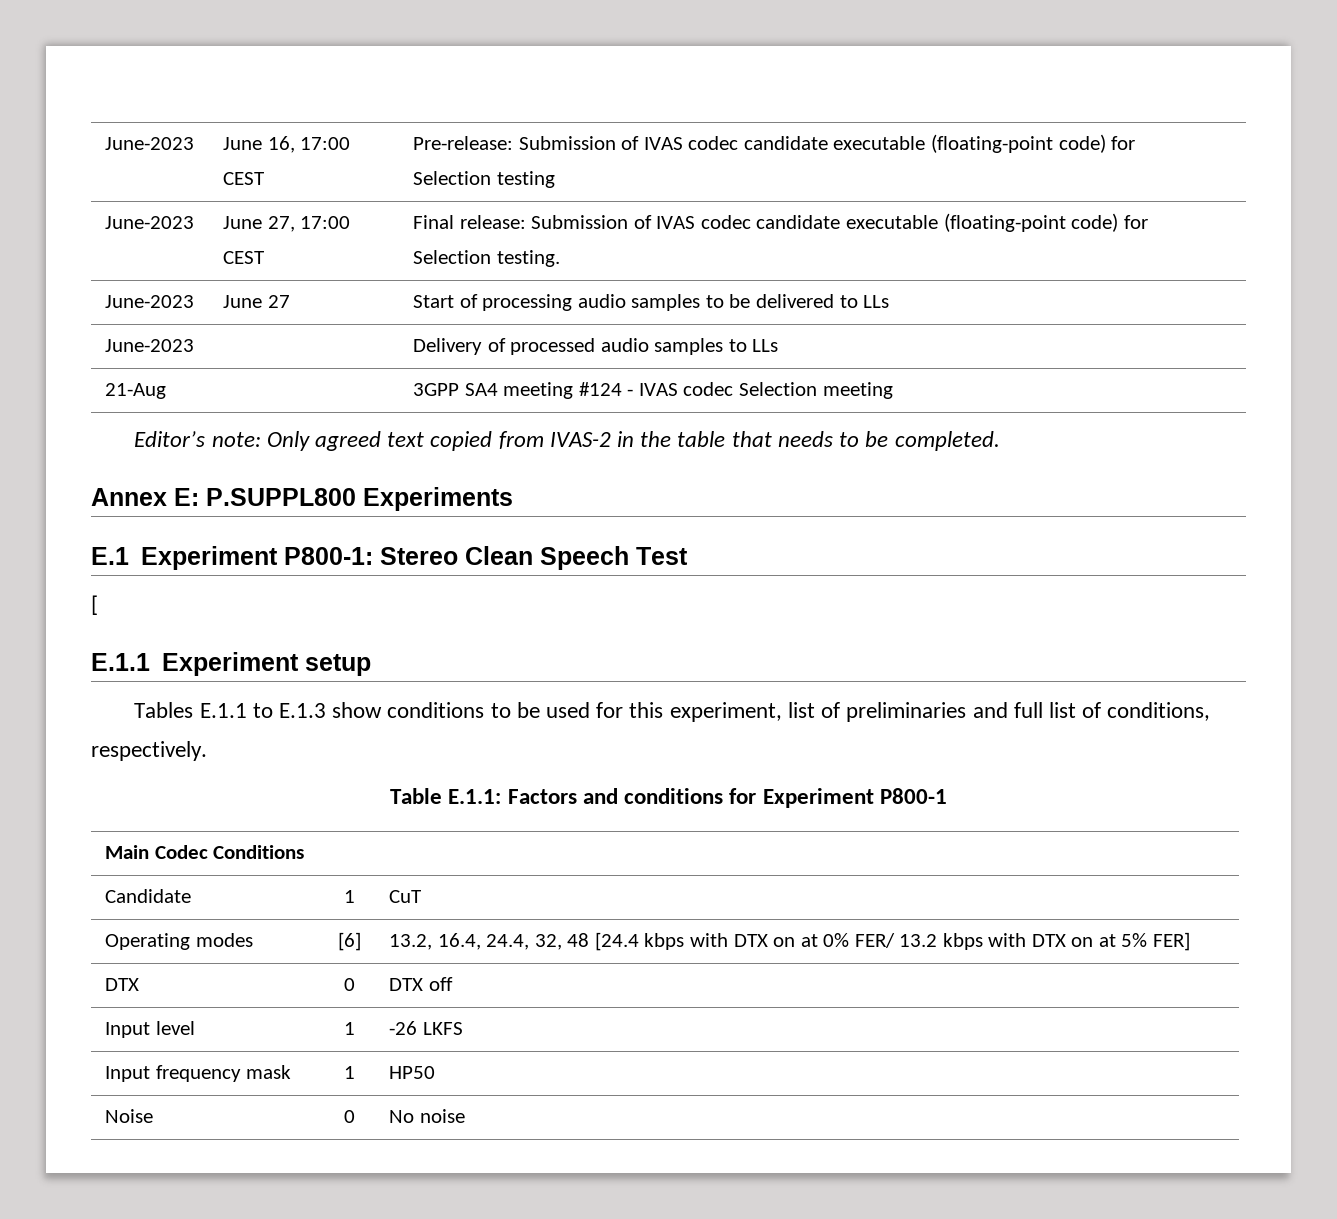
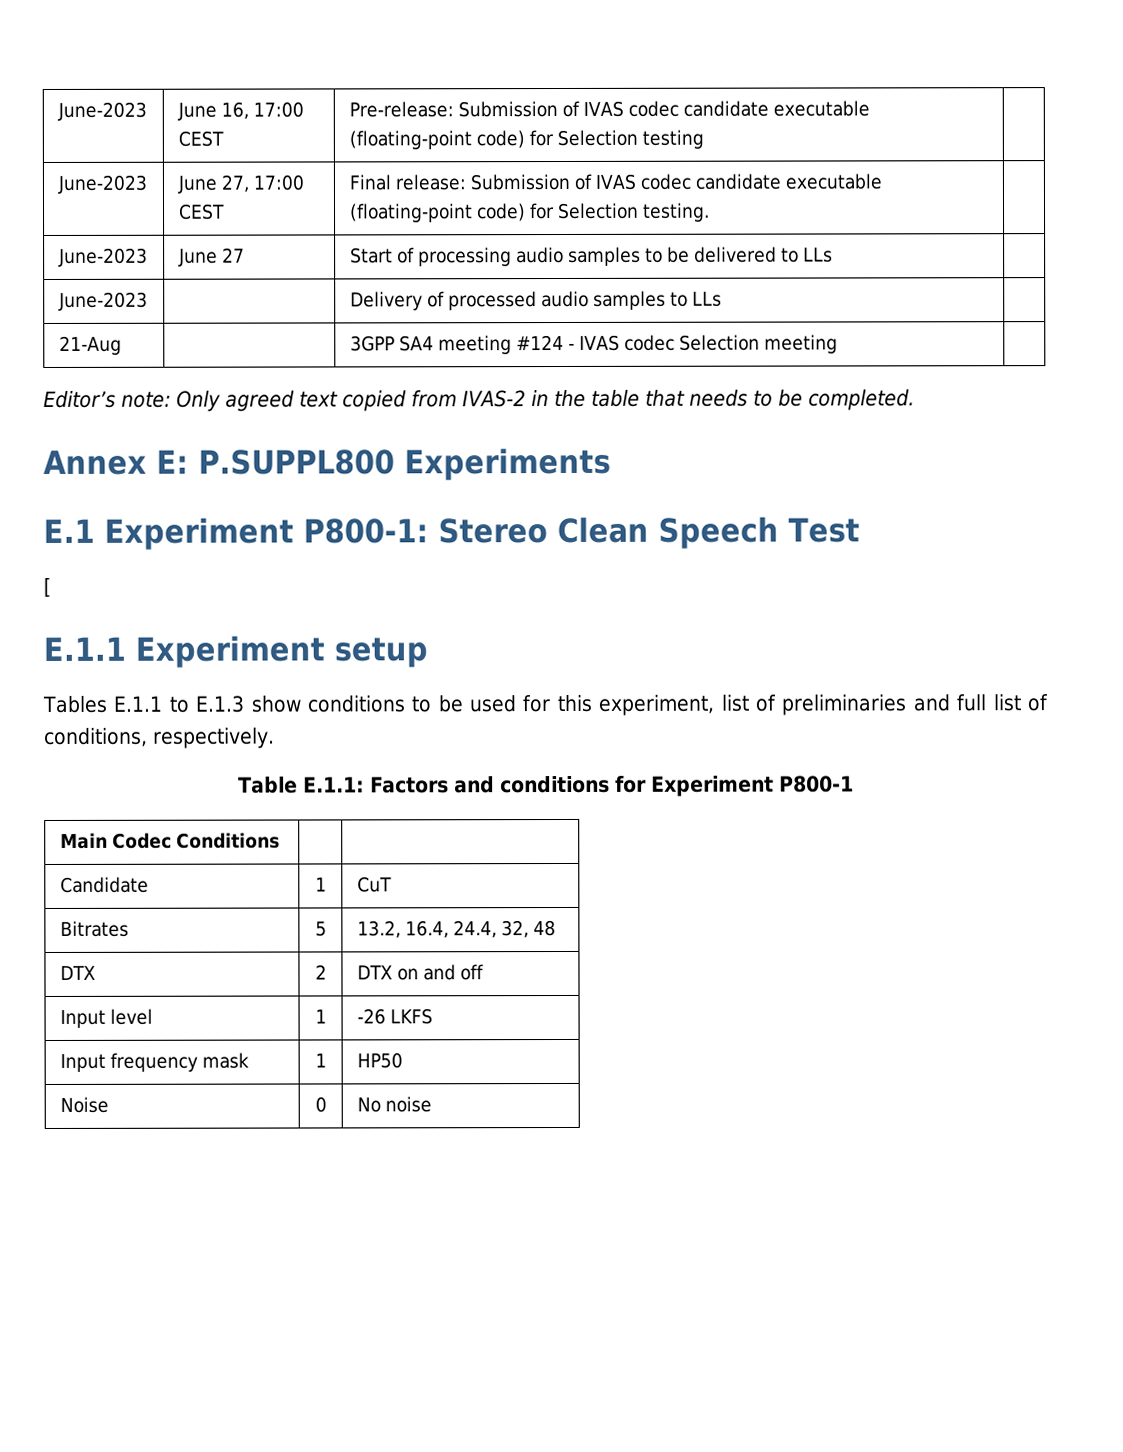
- Operating modes | [6] | 13.2, 16.4, 24.4, 32, 48 [24.4 kbps with DTX on at 0% FER/ 13.2 kbps with DTX on at 5% FER]
+ Bitrates | 5 | 13.2, 16.4, 24.4, 32, 48
- DTX | 0 | DTX off
+ DTX | 2 | DTX on and off

